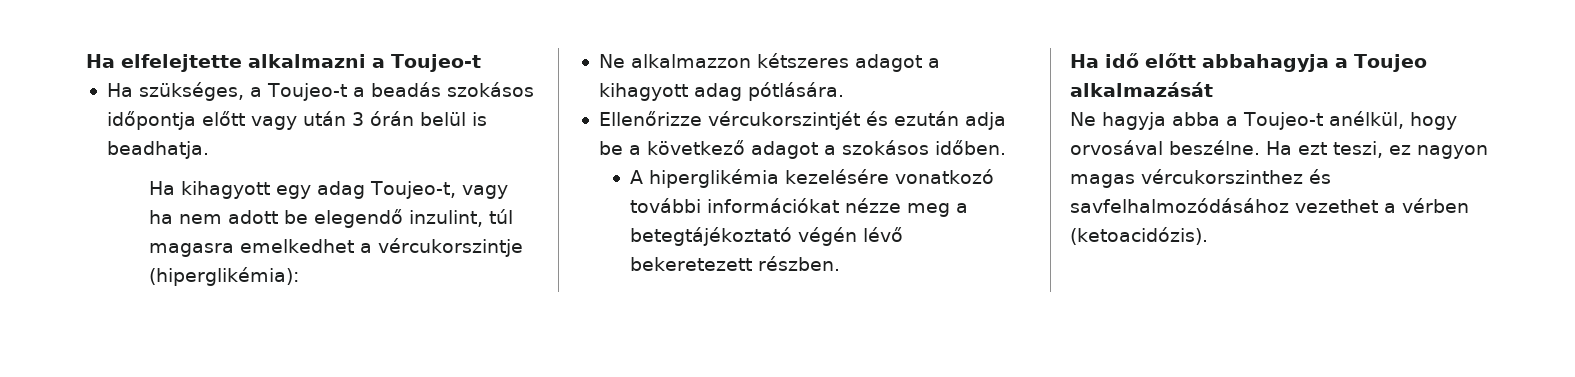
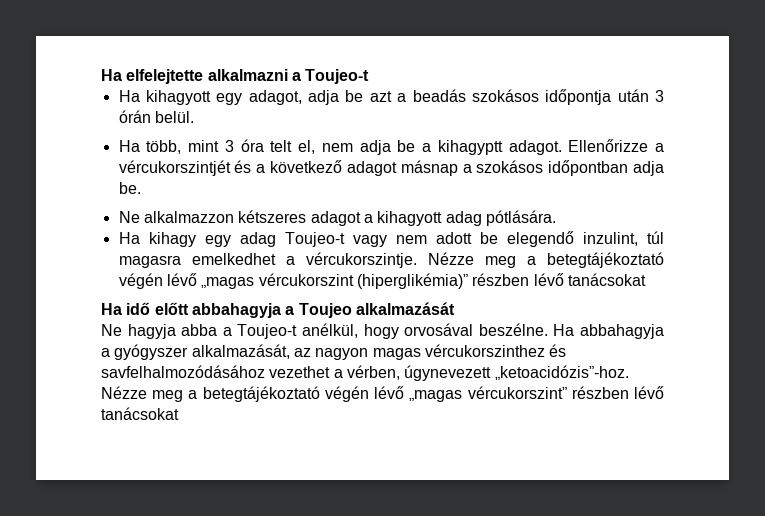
- Ha szükséges, a Toujeo-t a beadás szokásos időpontja előtt vagy után 3 órán belül is beadhatja.
- Ha kihagyott egy adag Toujeo-t, vagy ha nem adott be elegendő inzulint, túl magasra emelkedhet a vércukorszintje (hiperglikémia):
+ Ha kihagyott egy adagot, adja be azt a beadás szokásos időpontja után 3 órán belül.
+ Ha több, mint 3 óra telt el, nem adja be a kihagyptt adagot. Ellenőrizze a vércukorszintjét és a következő adagot másnap a szokásos időpontban adja be.
- Ellenőrizze vércukorszintjét és ezután adja be a következő adagot a szokásos időben.
- A hiperglikémia kezelésére vonatkozó további információkat nézze meg a betegtájékoztató végén lévő bekeretezett részben.
+ Ha kihagy egy adag Toujeo-t vagy nem adott be elegendő inzulint, túl magasra emelkedhet a vércukorszintje. Nézze meg a betegtájékoztató végén lévő „magas vércukorszint (hiperglikémia)” részben lévő tanácsokat
- Ha ezt teszi, ez nagyon magas vércukorszinthez és savfelhalmozódásához vezethet a vérben (ketoacidózis).
+ Ha abbahagyja a gyógyszer alkalmazását, az nagyon magas vércukorszinthez és savfelhalmozódásához vezethet a vérben, úgynevezett „ketoacidózis”-hoz. Nézze meg a betegtájékoztató végén lévő „magas vércukorszint” részben lévő tanácsokat

